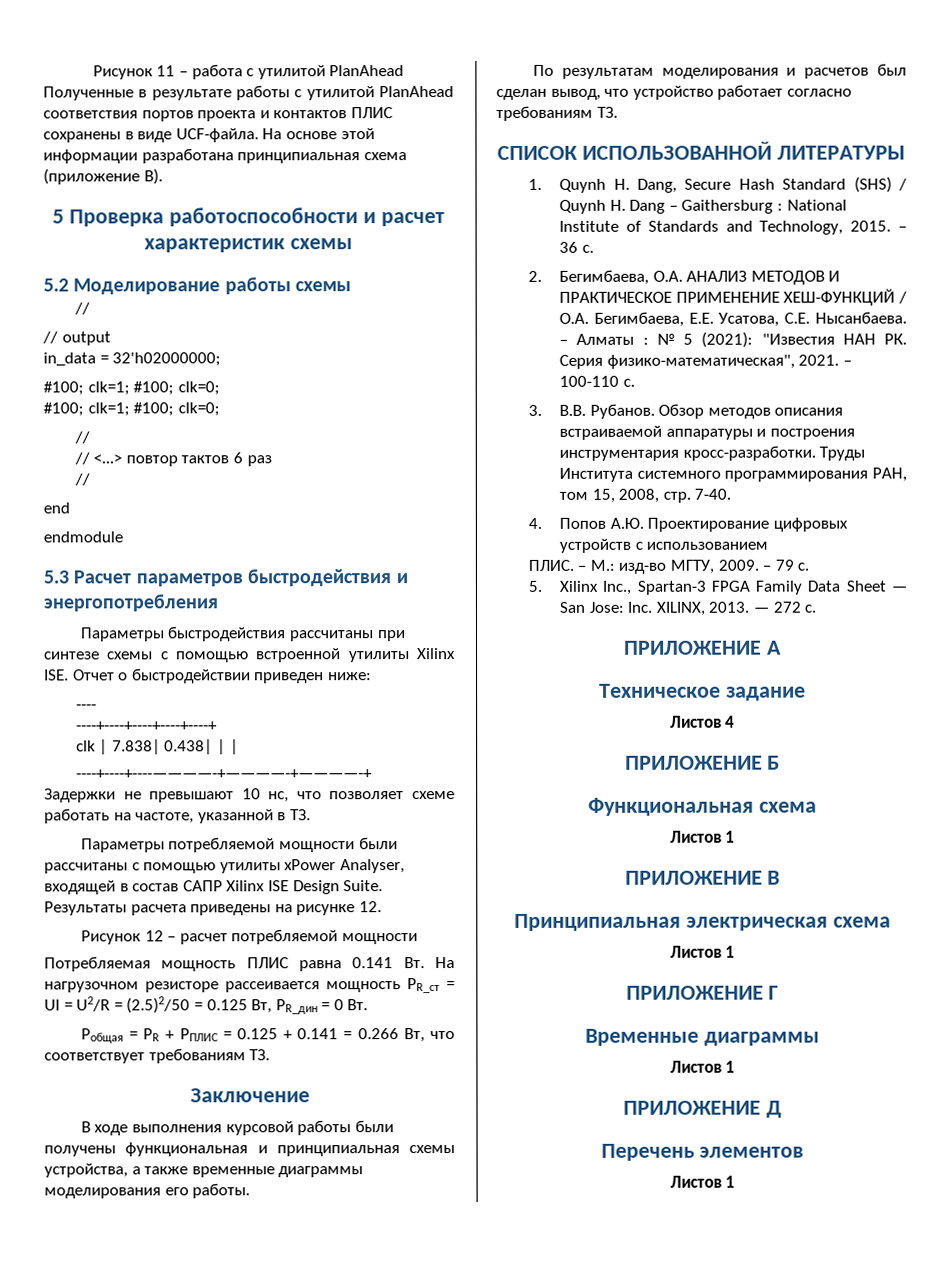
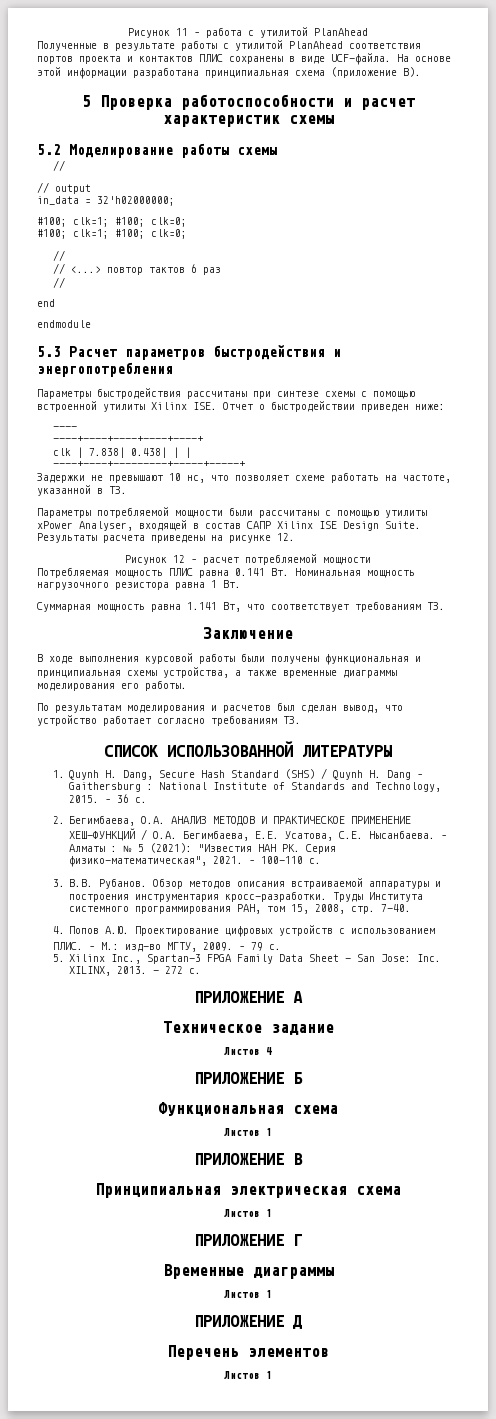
- Потребляемая мощность ПЛИС равна 0.141 Вт. На нагрузочном резисторе рассеивается мощность PR_ст = UI = U2/R = (2.5)2/50 = 0.125 Вт, PR_дин = 0 Вт.
- Pобщая = PR + PПЛИС = 0.125 + 0.141 = 0.266 Вт, что соответствует требованиям ТЗ.
+ Потребляемая мощность ПЛИС равна 0.141 Вт. Номинальная мощность нагрузочного резистора равна 1 Вт.
+ Суммарная мощность равна 1.141 Вт, что соответствует требованиям ТЗ.

